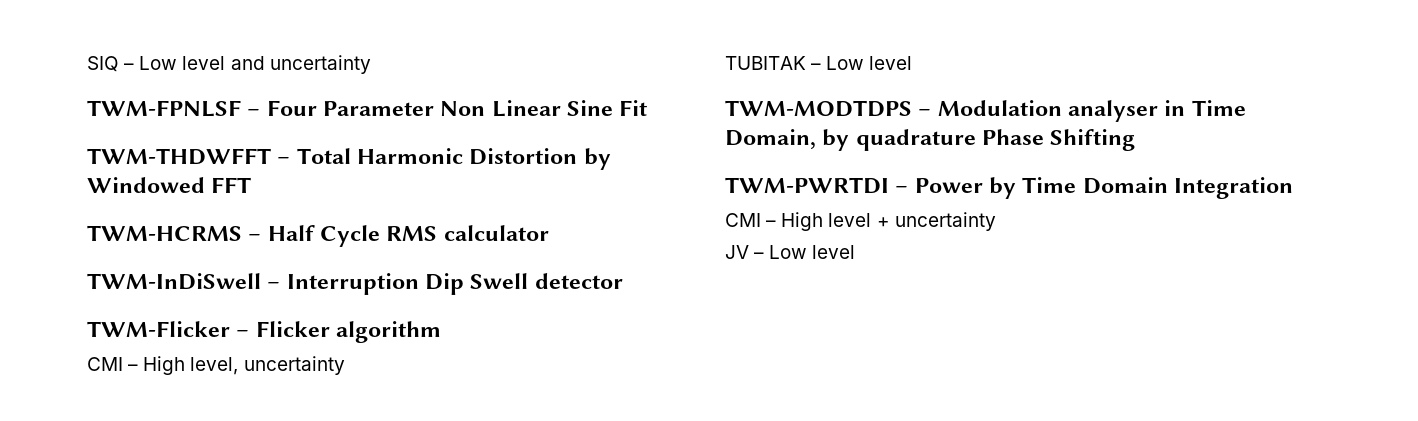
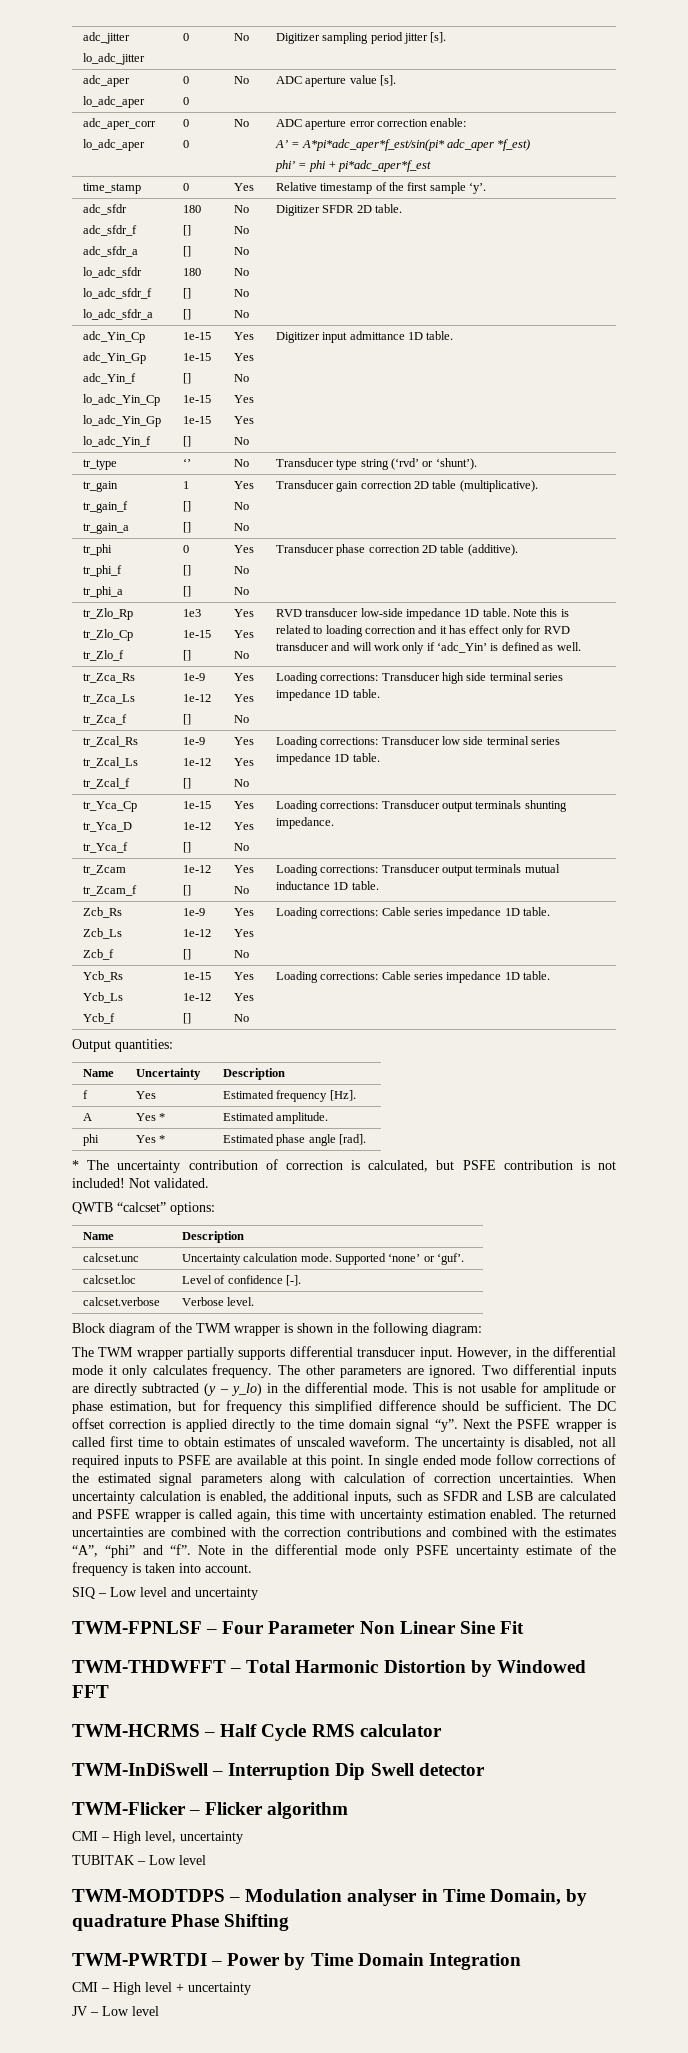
+ adc_jitter
+ lo_adc_jitter | 0 | No | Digitizer sampling period jitter [s].
+ adc_aper
+ lo_adc_aper | 0
+ 0 | No | ADC aperture value [s].
+ adc_aper_corr
+ lo_adc_aper | 0
+ 0 | No | ADC aperture error correction enable:
+ A’ = A*pi*adc_aper*f_est/sin(pi* adc_aper *f_est)
+ phi’ = phi + pi*adc_aper*f_est
+ time_stamp | 0 | Yes | Relative timestamp of the first sample ‘y’.
+ adc_sfdr
+ adc_sfdr_f
+ adc_sfdr_a
+ lo_adc_sfdr
+ lo_adc_sfdr_f
+ lo_adc_sfdr_a | 180
+ []
+ []
+ 180
+ []
+ [] | No
+ No
+ No
+ No
+ No
+ No | Digitizer SFDR 2D table.
+ adc_Yin_Cp
+ adc_Yin_Gp
+ adc_Yin_f
+ lo_adc_Yin_Cp
+ lo_adc_Yin_Gp
+ lo_adc_Yin_f | 1e-15
+ 1e-15
+ []
+ 1e-15
+ 1e-15
+ [] | Yes
+ Yes
+ No
+ Yes
+ Yes
+ No | Digitizer input admittance 1D table.
+ tr_type | ‘’ | No | Transducer type string (‘rvd’ or ‘shunt’).
+ tr_gain
+ tr_gain_f
+ tr_gain_a | 1
+ []
+ [] | Yes
+ No
+ No | Transducer gain correction 2D table (multiplicative).
+ tr_phi
+ tr_phi_f
+ tr_phi_a | 0
+ []
+ [] | Yes
+ No
+ No | Transducer phase correction 2D table (additive).
+ tr_Zlo_Rp
+ tr_Zlo_Cp
+ tr_Zlo_f | 1e3
+ 1e-15
+ [] | Yes
+ Yes
+ No | RVD transducer low-side impedance 1D table. Note this is related to loading correction and it has effect only for RVD transducer and will work only if ‘adc_Yin’ is defined as well.
+ tr_Zca_Rs
+ tr_Zca_Ls
+ tr_Zca_f | 1e-9
+ 1e-12
+ [] | Yes
+ Yes
+ No | Loading corrections: Transducer high side terminal series impedance 1D table.
+ tr_Zcal_Rs
+ tr_Zcal_Ls
+ tr_Zcal_f | 1e-9
+ 1e-12
+ [] | Yes
+ Yes
+ No | Loading corrections: Transducer low side terminal series impedance 1D table.
+ tr_Yca_Cp
+ tr_Yca_D
+ tr_Yca_f | 1e-15
+ 1e-12
+ [] | Yes
+ Yes
+ No | Loading corrections: Transducer output terminals shunting impedance.
+ tr_Zcam
+ tr_Zcam_f | 1e-12
+ [] | Yes
+ No | Loading corrections: Transducer output terminals mutual inductance 1D table.
+ Zcb_Rs
+ Zcb_Ls
+ Zcb_f | 1e-9
+ 1e-12
+ [] | Yes
+ Yes
+ No | Loading corrections: Cable series impedance 1D table.
+ Ycb_Rs
+ Ycb_Ls
+ Ycb_f | 1e-15
+ 1e-12
+ [] | Yes
+ Yes
+ No | Loading corrections: Cable series impedance 1D table.
+ Output quantities:
+ Name | Uncertainty | Description
+ f | Yes | Estimated frequency [Hz].
+ A | Yes * | Estimated amplitude.
+ phi | Yes * | Estimated phase angle [rad].
+ * The uncertainty contribution of correction is calculated, but PSFE contribution is not included! Not validated.
+ QWTB “calcset” options:
+ Name | Description
+ calcset.unc | Uncertainty calculation mode. Supported ‘none’ or ‘guf’.
+ calcset.loc | Level of confidence [-].
+ calcset.verbose | Verbose level.
+ Block diagram of the TWM wrapper is shown in the following diagram:
+ The TWM wrapper partially supports differential transducer input. However, in the differential mode it only calculates frequency. The other parameters are ignored. Two differential inputs are directly subtracted (y – y_lo) in the differential mode. This is not usable for amplitude or phase estimation, but for frequency this simplified difference should be sufficient. The DC offset correction is applied directly to the time domain signal “y”. Next the PSFE wrapper is called first time to obtain estimates of unscaled waveform. The uncertainty is disabled, not all required inputs to PSFE are available at this point. In single ended mode follow corrections of the estimated signal parameters along with calculation of correction uncertainties. When uncertainty calculation is enabled, the additional inputs, such as SFDR and LSB are calculated and PSFE wrapper is called again, this time with uncertainty estimation enabled. The returned uncertainties are combined with the correction contributions and combined with the estimates “A”, “phi” and “f”. Note in the differential mode only PSFE uncertainty estimate of the frequency is taken into account.

